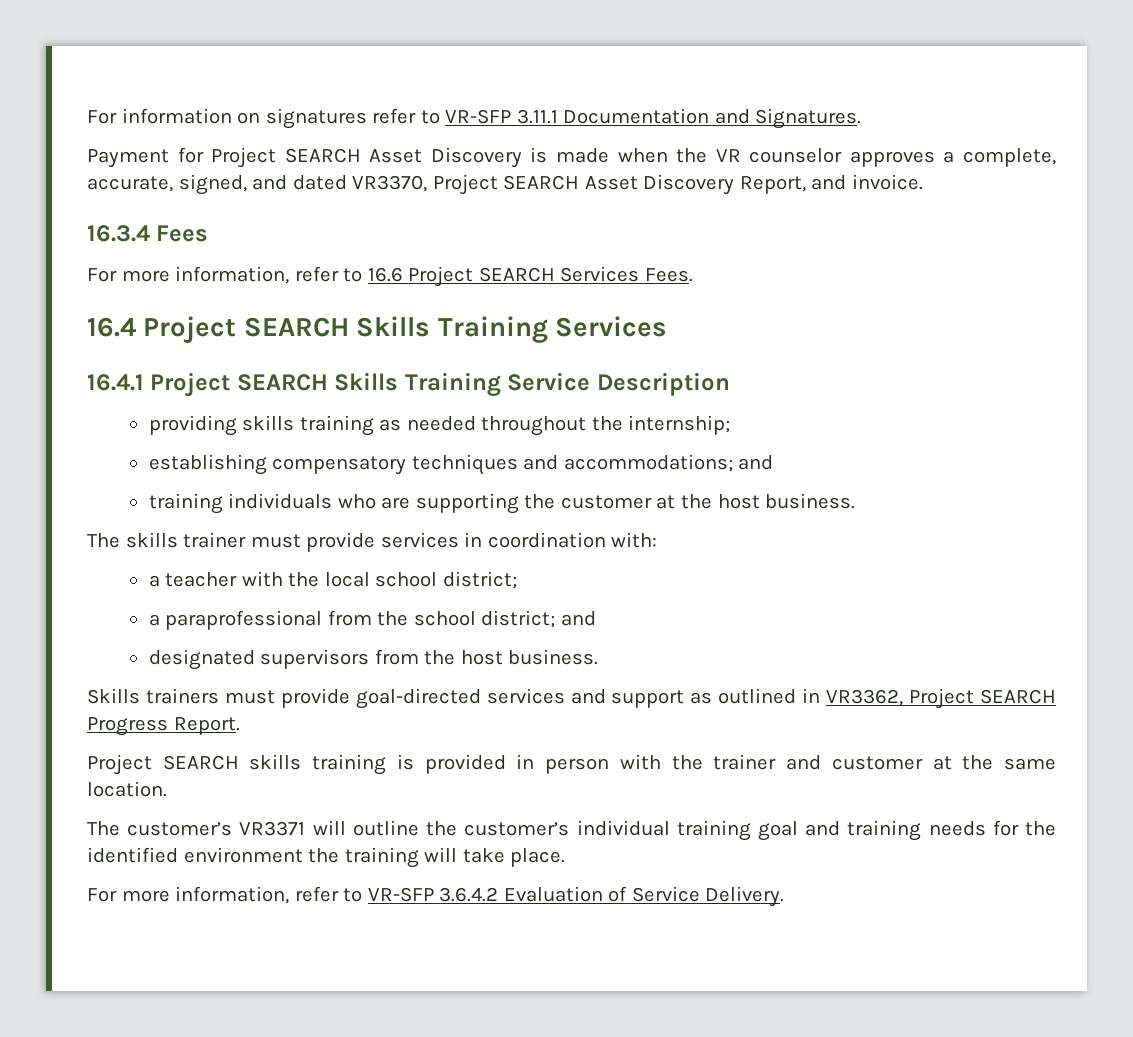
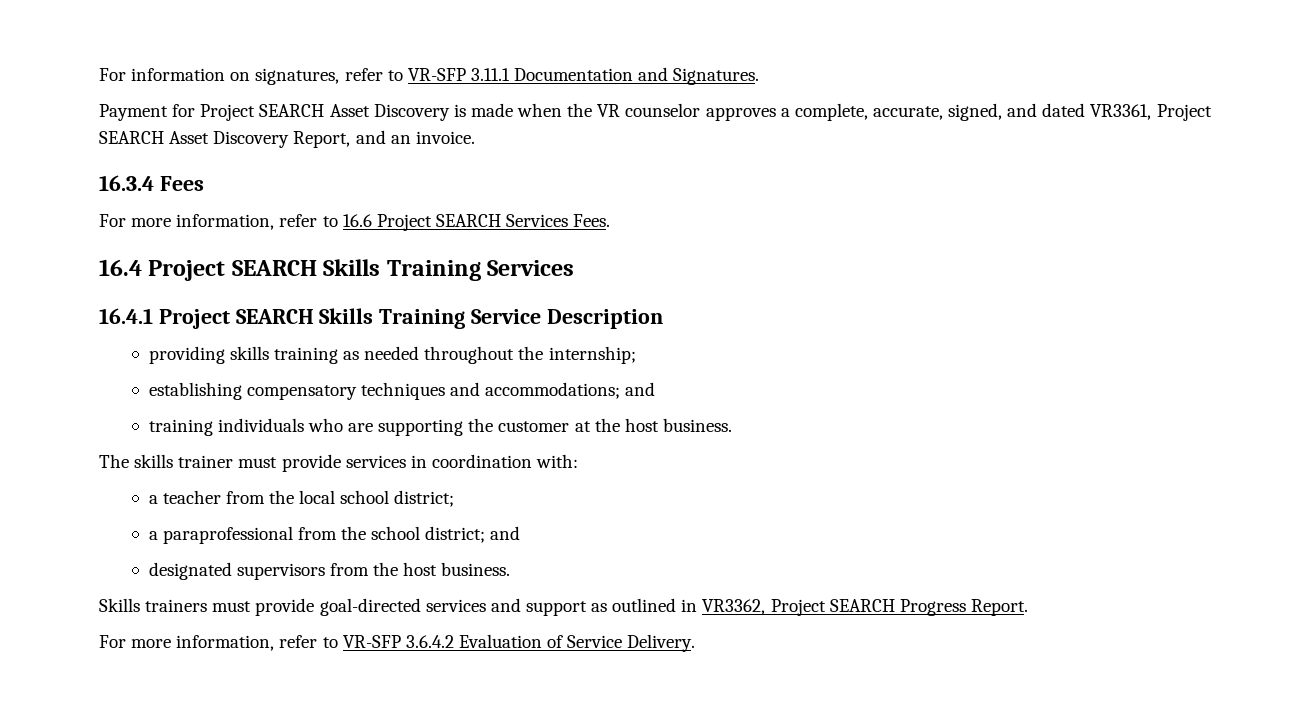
- For information on signatures refer to VR-SFP 3.11.1 Documentation and Signatures.
+ For information on signatures, refer to VR-SFP 3.11.1 Documentation and Signatures.
- Payment for Project SEARCH Asset Discovery is made when the VR counselor approves a complete, accurate, signed, and dated VR3370, Project SEARCH Asset Discovery Report, and invoice.
+ Payment for Project SEARCH Asset Discovery is made when the VR counselor approves a complete, accurate, signed, and dated VR3361, Project SEARCH Asset Discovery Report, and an invoice.
- a teacher with the local school district;
+ a teacher from the local school district;
- Project SEARCH skills training is provided in person with the trainer and customer at the same location.
- The customer’s VR3371 will outline the customer’s individual training goal and training needs for the identified environment the training will take place.

